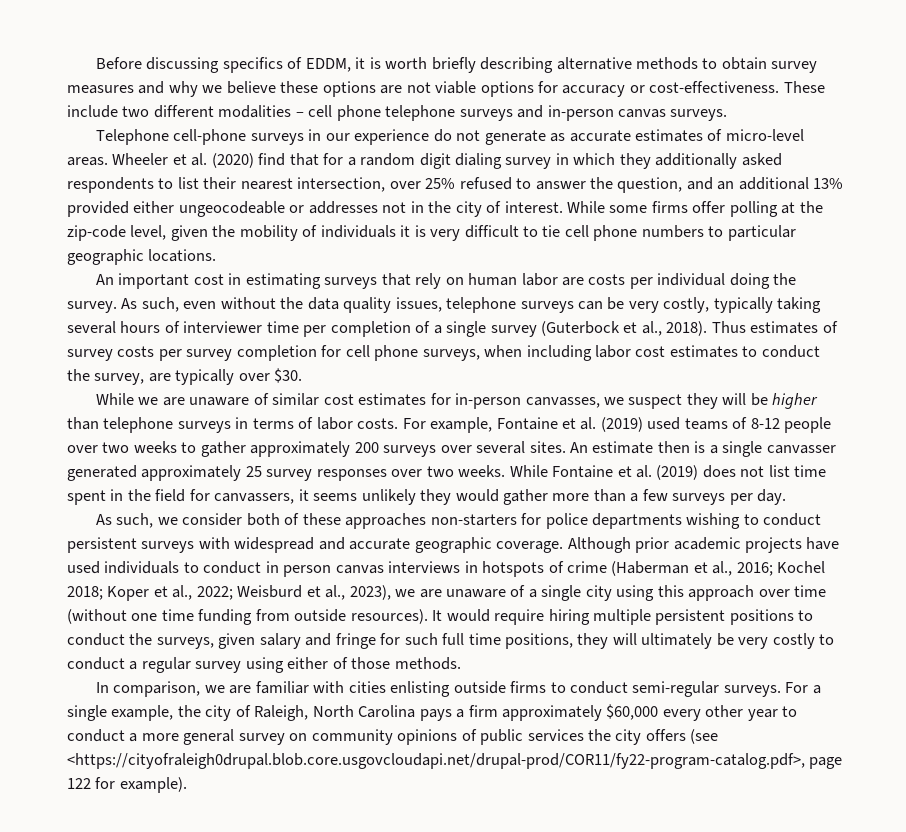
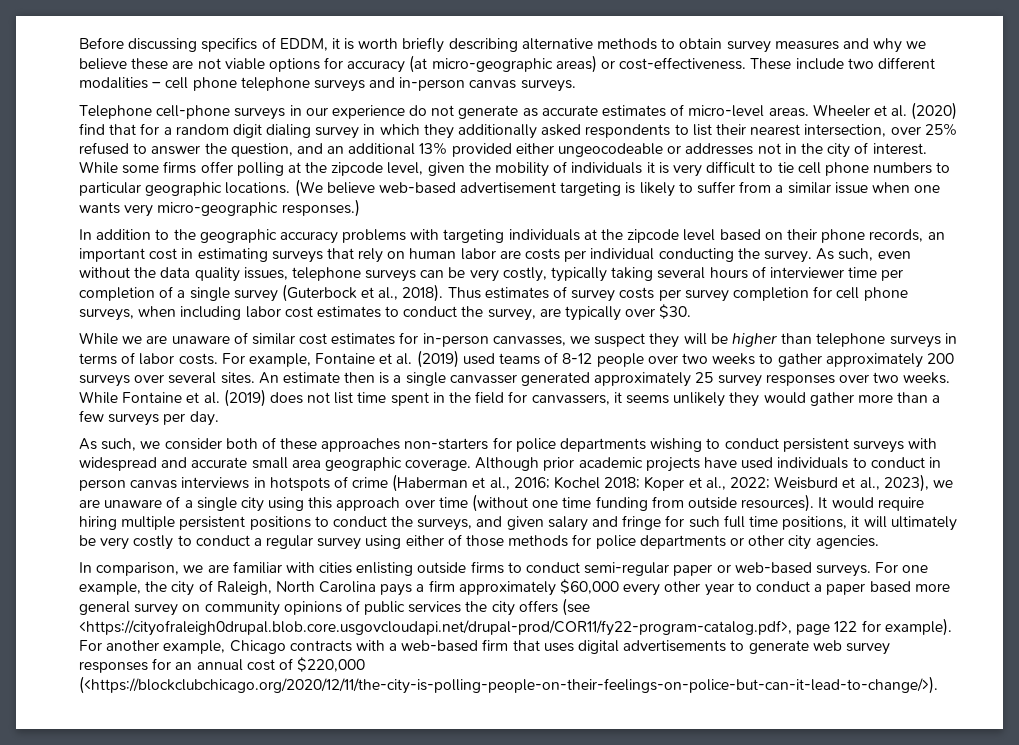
- Before discussing specifics of EDDM, it is worth briefly describing alternative methods to obtain survey measures and why we believe these options are not viable options for accuracy or cost-effectiveness.
+ Before discussing specifics of EDDM, it is worth briefly describing alternative methods to obtain survey measures and why we believe these are not viable options for accuracy (at micro-geographic areas) or cost-effectiveness.
- While some firms offer polling at the zip-code level, given the mobility of individuals it is very difficult to tie cell phone numbers to particular geographic locations.
- An important cost in estimating surveys that rely on human labor are costs per individual doing the survey.
+ While some firms offer polling at the zipcode level, given the mobility of individuals it is very difficult to tie cell phone numbers to particular geographic locations. (We believe web-based advertisement targeting is likely to suffer from a similar issue when one wants very micro-geographic responses.)
+ In addition to the geographic accuracy problems with targeting individuals at the zipcode level based on their phone records, an important cost in estimating surveys that rely on human labor are costs per individual conducting the survey.
- As such, we consider both of these approaches non-starters for police departments wishing to conduct persistent surveys with widespread and accurate geographic coverage.
+ As such, we consider both of these approaches non-starters for police departments wishing to conduct persistent surveys with widespread and accurate small area geographic coverage.
- It would require hiring multiple persistent positions to conduct the surveys, given salary and fringe for such full time positions, they will ultimately be very costly to conduct a regular survey using either of those methods.
+ It would require hiring multiple persistent positions to conduct the surveys, and given salary and fringe for such full time positions, it will ultimately be very costly to conduct a regular survey using either of those methods for police departments or other city agencies.
- In comparison, we are familiar with cities enlisting outside firms to conduct semi-regular surveys. For a single example, the city of Raleigh, North Carolina pays a firm approximately $60,000 every other year to conduct a more general survey on community opinions of public services the city offers (see <https://cityofraleigh0drupal.blob.core.usgovcloudapi.net/drupal-prod/COR11/fy22-program-catalog.pdf>, page 122 for example).
+ In comparison, we are familiar with cities enlisting outside firms to conduct semi-regular paper or web-based surveys. For one example, the city of Raleigh, North Carolina pays a firm approximately $60,000 every other year to conduct a paper based more general survey on community opinions of public services the city offers (see <https://cityofraleigh0drupal.blob.core.usgovcloudapi.net/drupal-prod/COR11/fy22-program-catalog.pdf>, page 122 for example).
+ For another example, Chicago contracts with a web-based firm that uses digital advertisements to generate web survey responses for an annual cost of $220,000 (<https://blockclubchicago.org/2020/12/11/the-city-is-polling-people-on-their-feelings-on-police-but-can-it-lead-to-change/>).

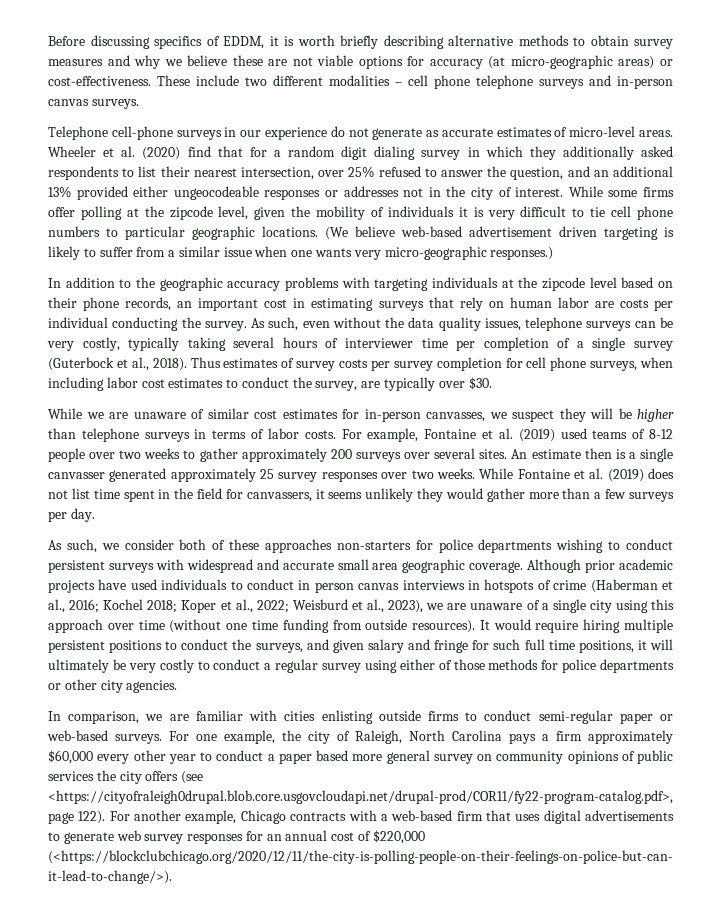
- Wheeler et al. (2020) find that for a random digit dialing survey in which they additionally asked respondents to list their nearest intersection, over 25% refused to answer the question, and an additional 13% provided either ungeocodeable or addresses not in the city of interest.
+ Wheeler et al. (2020) find that for a random digit dialing survey in which they additionally asked respondents to list their nearest intersection, over 25% refused to answer the question, and an additional 13% provided either ungeocodeable responses or addresses not in the city of interest.
- (We believe web-based advertisement targeting is likely to suffer from a similar issue when one wants very micro-geographic responses.)
+ (We believe web-based advertisement driven targeting is likely to suffer from a similar issue when one wants very micro-geographic responses.)
- For one example, the city of Raleigh, North Carolina pays a firm approximately $60,000 every other year to conduct a paper based more general survey on community opinions of public services the city offers (see <https://cityofraleigh0drupal.blob.core.usgovcloudapi.net/drupal-prod/COR11/fy22-program-catalog.pdf>, page 122 for example).
+ For one example, the city of Raleigh, North Carolina pays a firm approximately $60,000 every other year to conduct a paper based more general survey on community opinions of public services the city offers (see <https://cityofraleigh0drupal.blob.core.usgovcloudapi.net/drupal-prod/COR11/fy22-program-catalog.pdf>, page 122).

